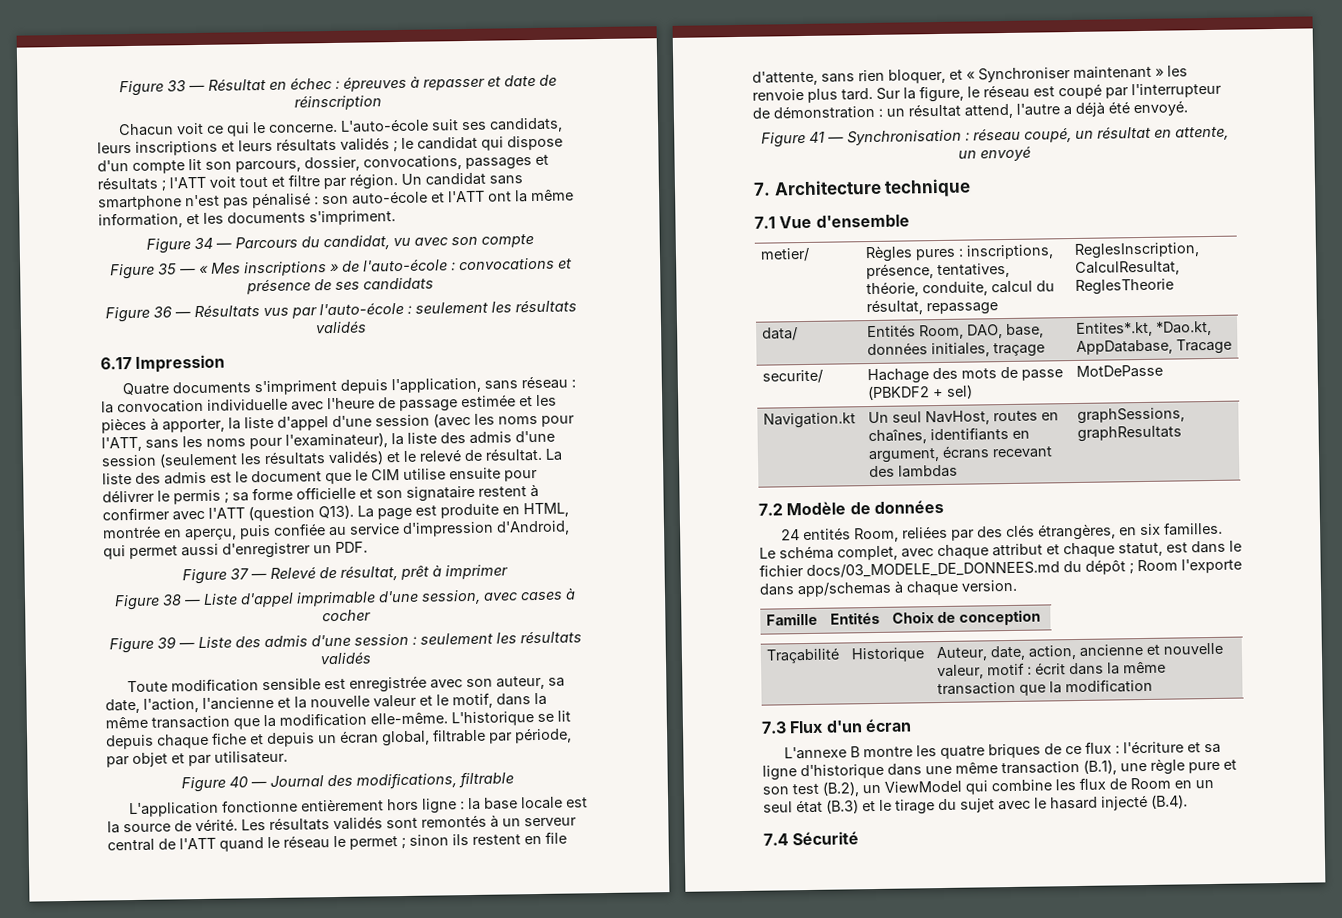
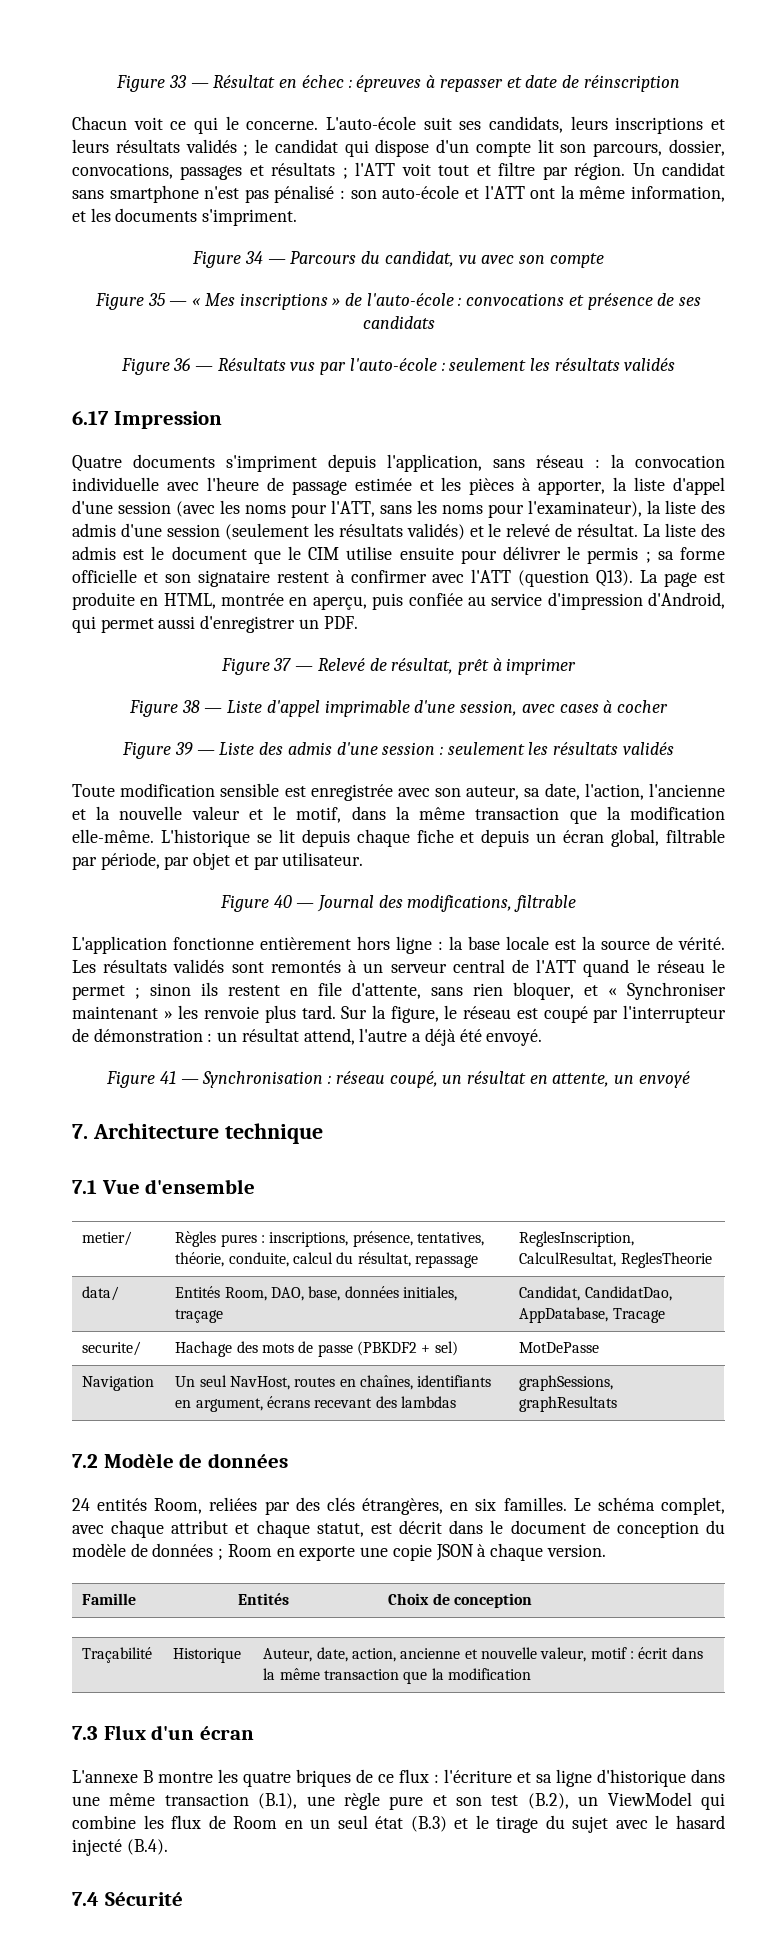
- data/ | Entités Room, DAO, base, données initiales, traçage | Entites*.kt, *Dao.kt, AppDatabase, Tracage
+ data/ | Entités Room, DAO, base, données initiales, traçage | Candidat, CandidatDao, AppDatabase, Tracage
- Navigation.kt | Un seul NavHost, routes en chaînes, identifiants en argument, écrans recevant des lambdas | graphSessions, graphResultats
+ Navigation | Un seul NavHost, routes en chaînes, identifiants en argument, écrans recevant des lambdas | graphSessions, graphResultats
- Le schéma complet, avec chaque attribut et chaque statut, est dans le fichier docs/03_MODELE_DE_DONNEES.md du dépôt ; Room l'exporte dans app/schemas à chaque version.
+ Le schéma complet, avec chaque attribut et chaque statut, est décrit dans le document de conception du modèle de données ; Room en exporte une copie JSON à chaque version.

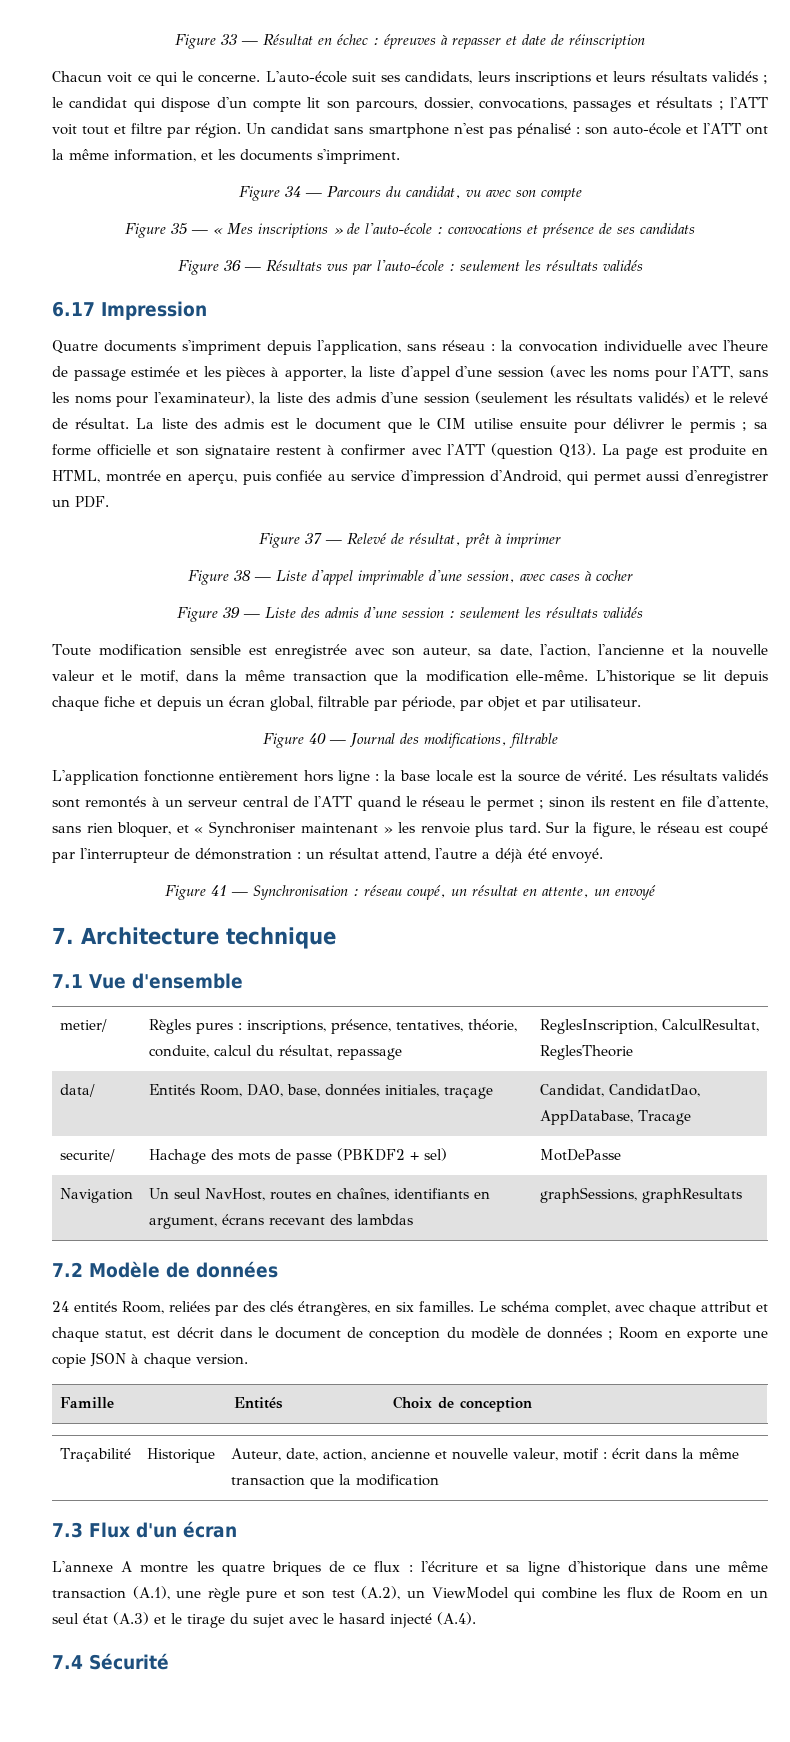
- L'annexe B montre les quatre briques de ce flux : l'écriture et sa ligne d'historique dans une même transaction (B.1), une règle pure et son test (B.2), un ViewModel qui combine les flux de Room en un seul état (B.3) et le tirage du sujet avec le hasard injecté (B.4).
+ L'annexe A montre les quatre briques de ce flux : l'écriture et sa ligne d'historique dans une même transaction (A.1), une règle pure et son test (A.2), un ViewModel qui combine les flux de Room en un seul état (A.3) et le tirage du sujet avec le hasard injecté (A.4).

